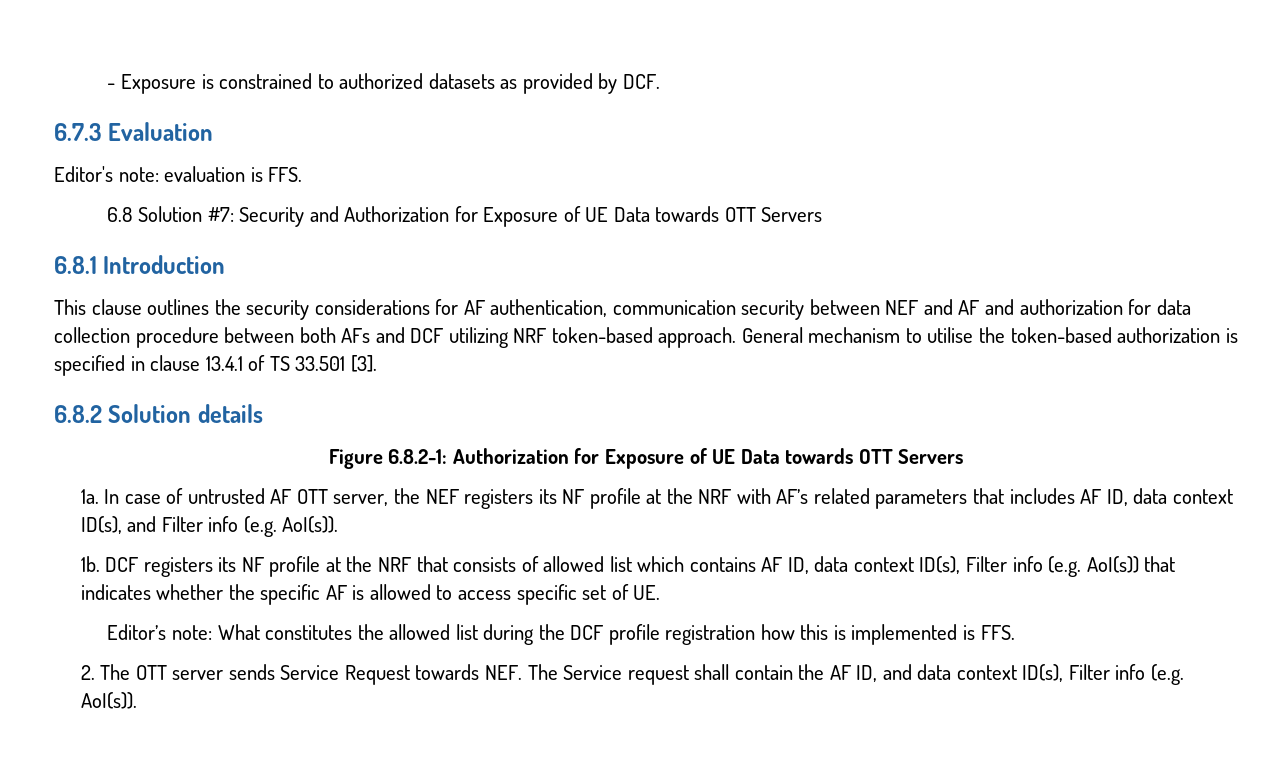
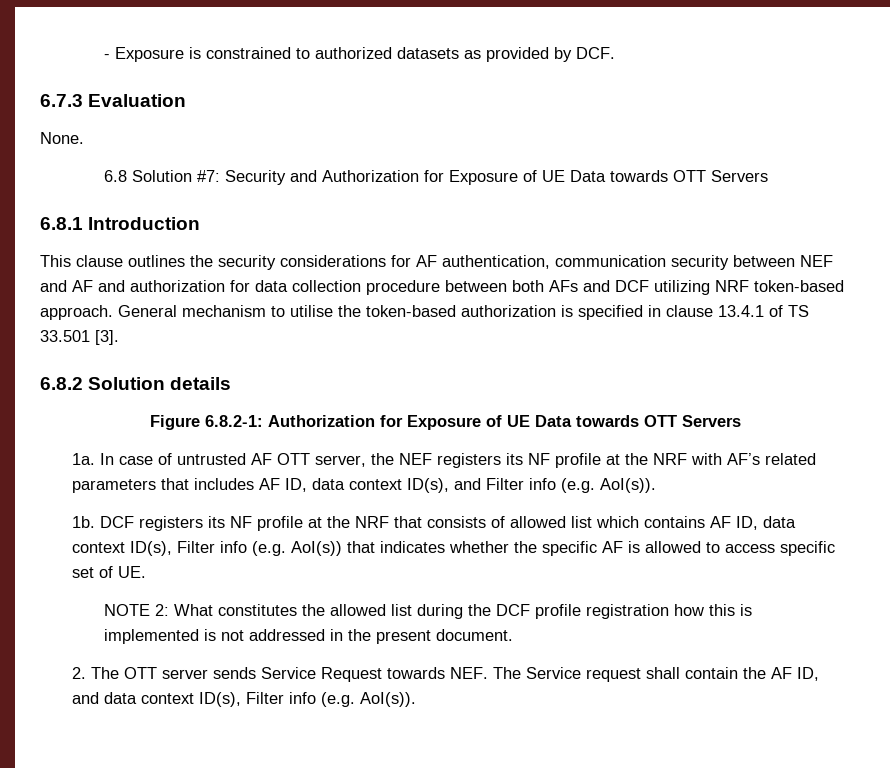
- Editor's note: evaluation is FFS.
+ None.
- Editor’s note: What constitutes the allowed list during the DCF profile registration how this is implemented is FFS.
+ NOTE 2: What constitutes the allowed list during the DCF profile registration how this is implemented is not addressed in the present document.

